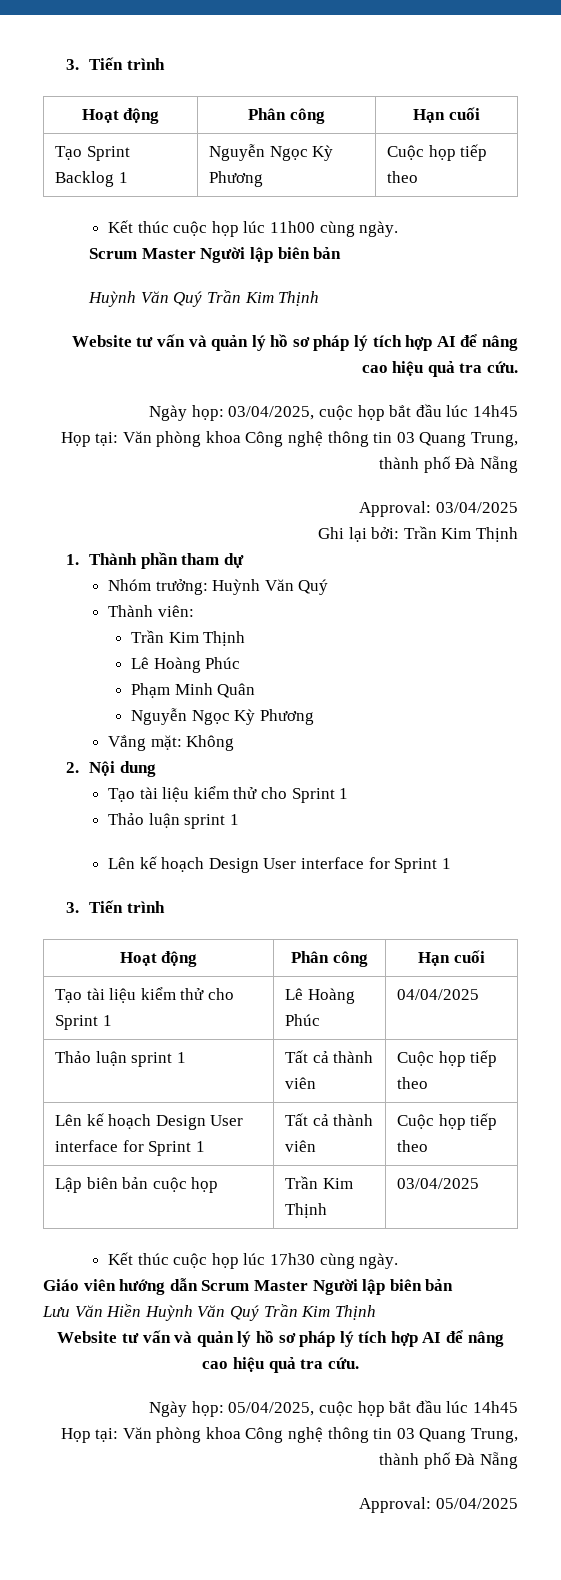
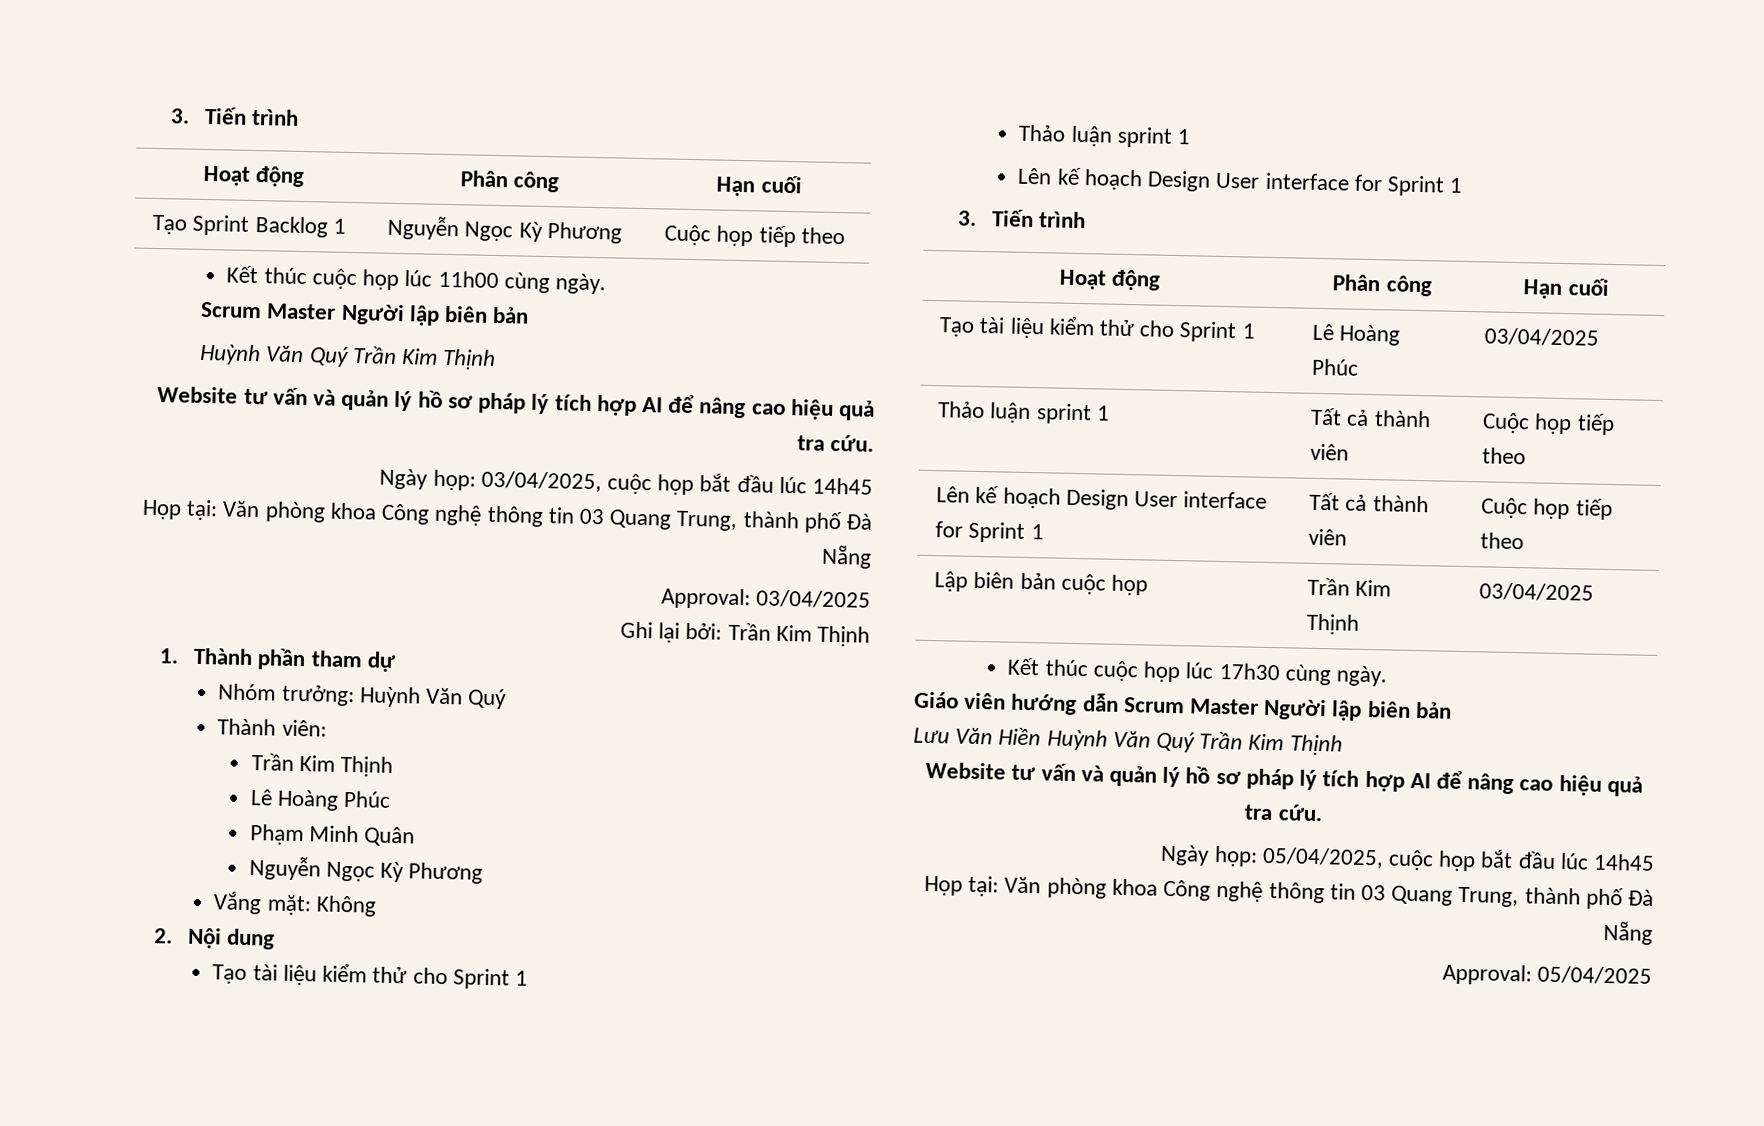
- Tạo tài liệu kiểm thử cho Sprint 1 | Lê Hoàng Phúc | 04/04/2025
+ Tạo tài liệu kiểm thử cho Sprint 1 | Lê Hoàng Phúc | 03/04/2025

